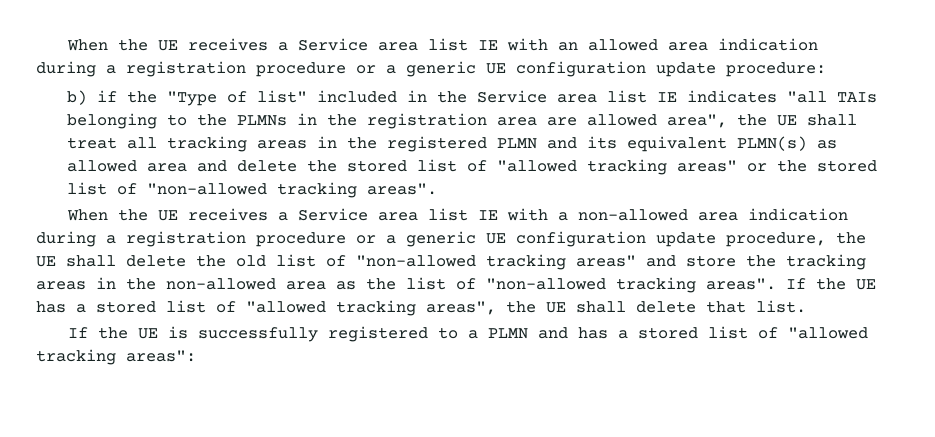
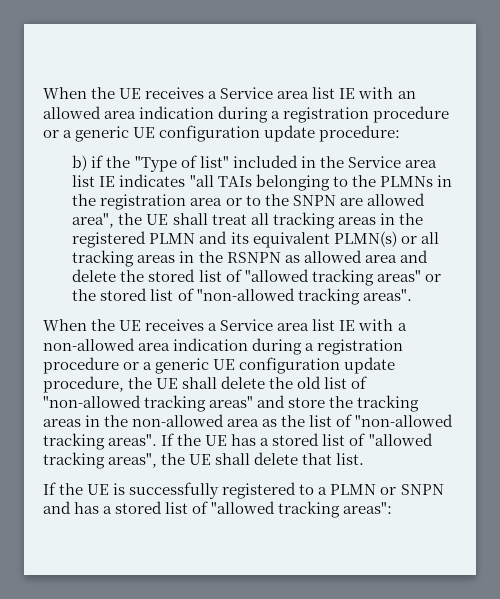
- b) if the "Type of list" included in the Service area list IE indicates "all TAIs belonging to the PLMNs in the registration area are allowed area", the UE shall treat all tracking areas in the registered PLMN and its equivalent PLMN(s) as allowed area and delete the stored list of "allowed tracking areas" or the stored list of "non-allowed tracking areas".
+ b) if the "Type of list" included in the Service area list IE indicates "all TAIs belonging to the PLMNs in the registration area or to the SNPN are allowed area", the UE shall treat all tracking areas in the registered PLMN and its equivalent PLMN(s) or all tracking areas in the RSNPN as allowed area and delete the stored list of "allowed tracking areas" or the stored list of "non-allowed tracking areas".
- If the UE is successfully registered to a PLMN and has a stored list of "allowed tracking areas":
+ If the UE is successfully registered to a PLMN or SNPN and has a stored list of "allowed tracking areas":

